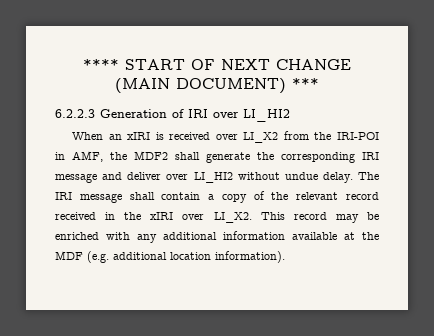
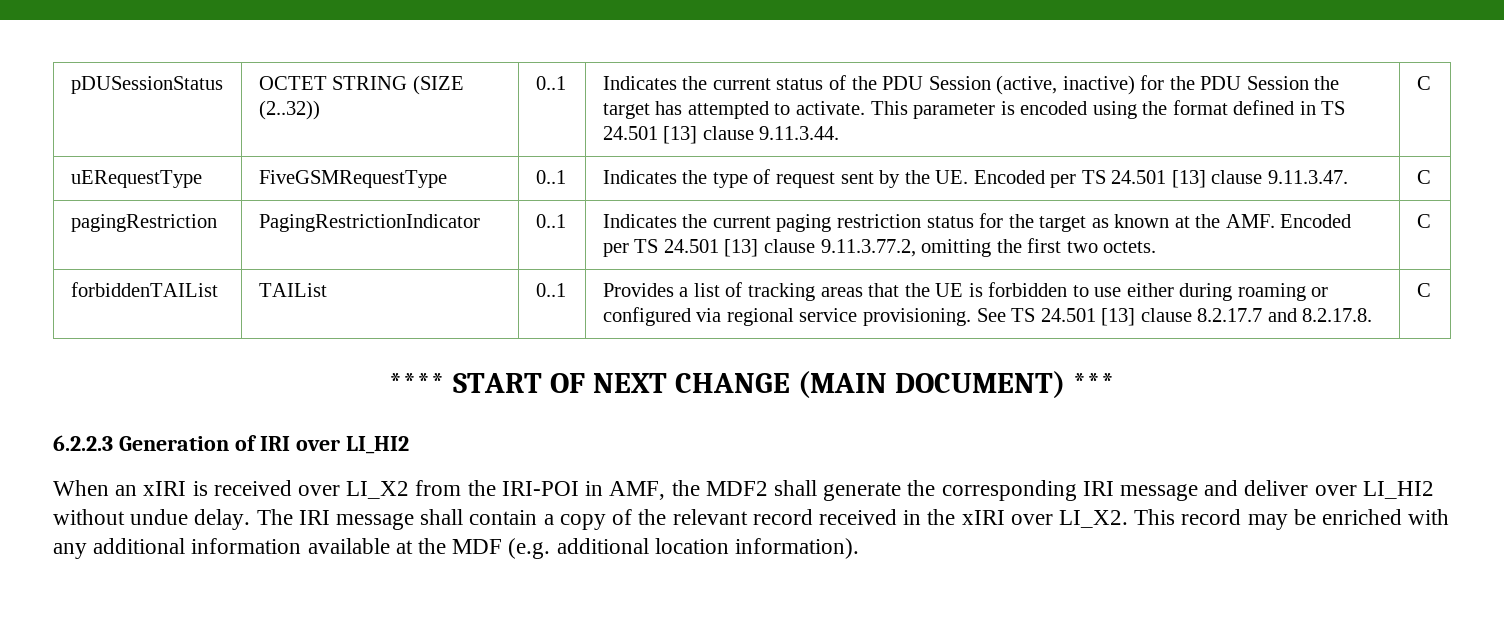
+ pDUSessionStatus | OCTET STRING (SIZE (2..32)) | 0..1 | Indicates the current status of the PDU Session (active, inactive) for the PDU Session the target has attempted to activate. This parameter is encoded using the format defined in TS 24.501 [13] clause 9.11.3.44. | C
+ uERequestType | FiveGSMRequestType | 0..1 | Indicates the type of request sent by the UE. Encoded per TS 24.501 [13] clause 9.11.3.47. | C
+ pagingRestriction | PagingRestrictionIndicator | 0..1 | Indicates the current paging restriction status for the target as known at the AMF. Encoded per TS 24.501 [13] clause 9.11.3.77.2, omitting the first two octets. | C
+ forbiddenTAIList | TAIList | 0..1 | Provides a list of tracking areas that the UE is forbidden to use either during roaming or configured via regional service provisioning. See TS 24.501 [13] clause 8.2.17.7 and 8.2.17.8. | C

